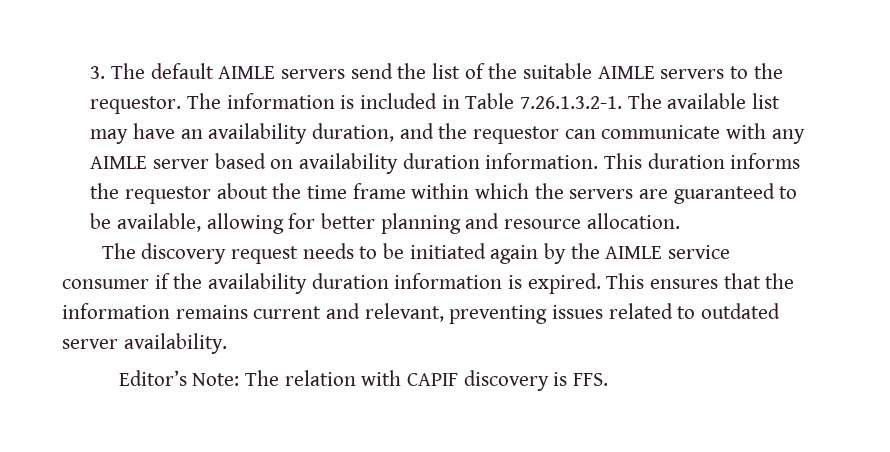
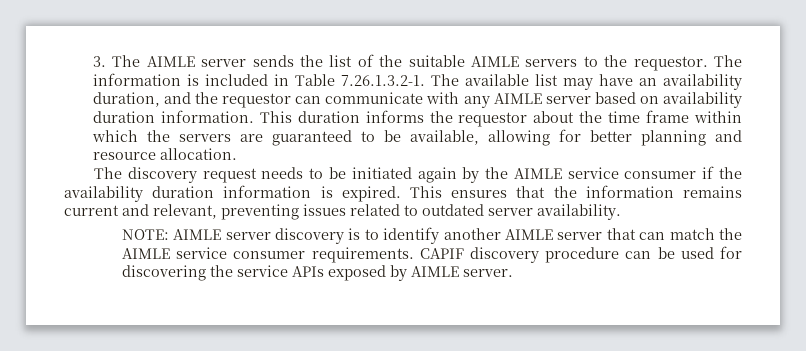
- 3. The default AIMLE servers send the list of the suitable AIMLE servers to the requestor.
+ 3. The AIMLE server sends the list of the suitable AIMLE servers to the requestor.
- Editor’s Note: The relation with CAPIF discovery is FFS.
+ NOTE: AIMLE server discovery is to identify another AIMLE server that can match the AIMLE service consumer requirements. CAPIF discovery procedure can be used for discovering the service APIs exposed by AIMLE server.

